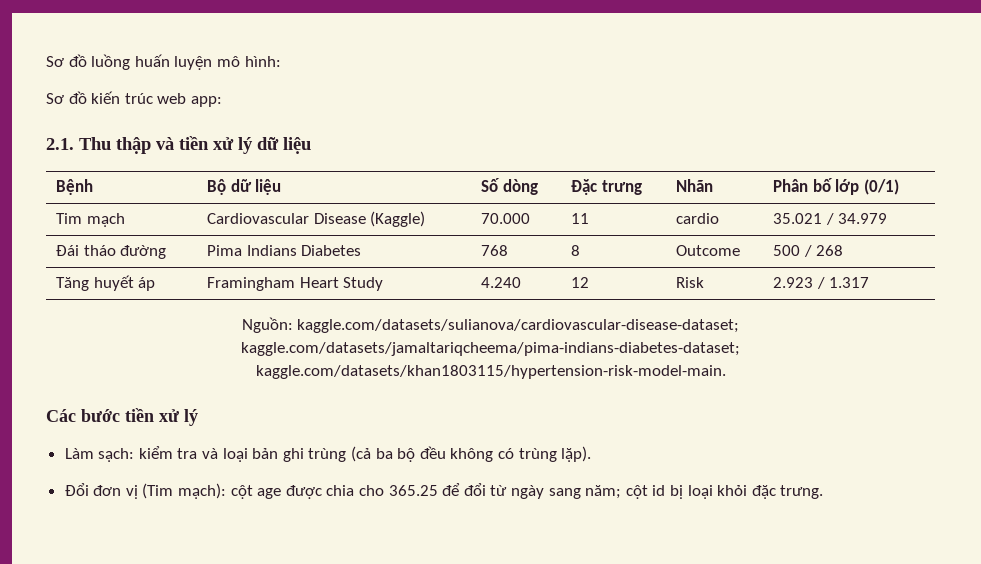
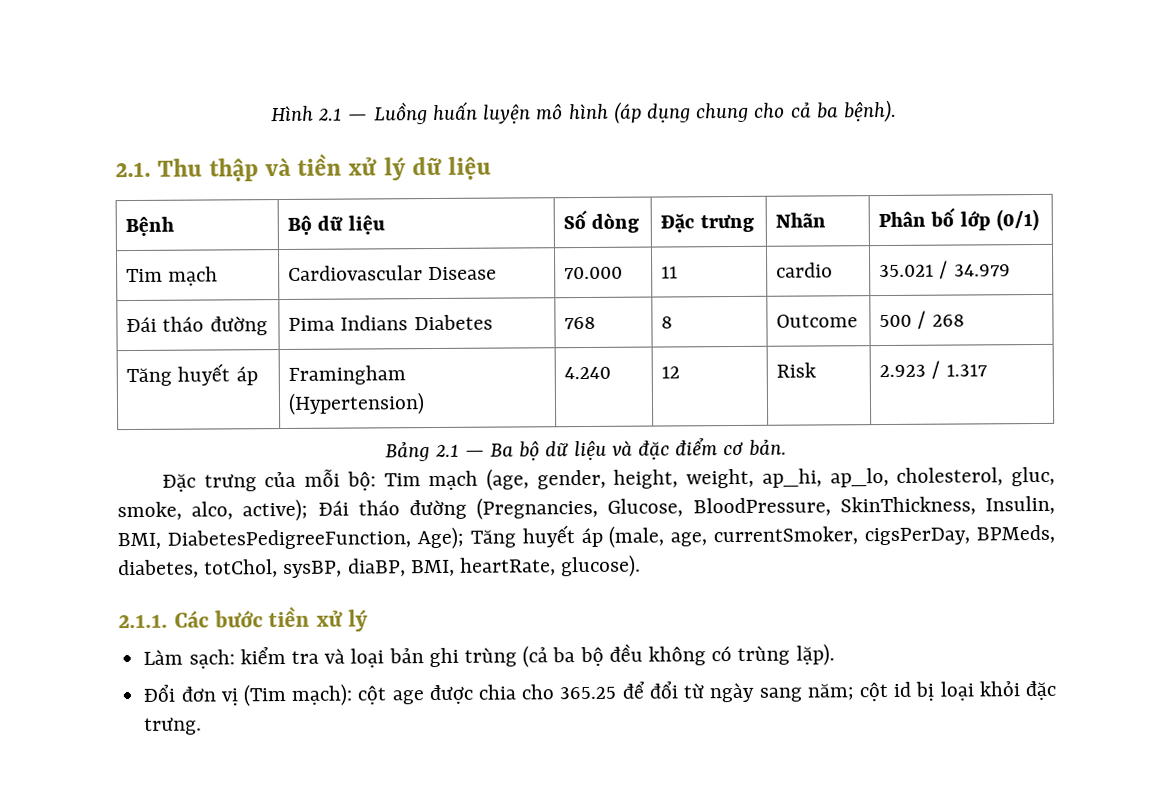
- Sơ đồ luồng huấn luyện mô hình:
- Sơ đồ kiến trúc web app:
+ Hình 2.1 — Luồng huấn luyện mô hình (áp dụng chung cho cả ba bệnh).
- Tim mạch | Cardiovascular Disease (Kaggle) | 70.000 | 11 | cardio | 35.021 / 34.979
+ Tim mạch | Cardiovascular Disease | 70.000 | 11 | cardio | 35.021 / 34.979
- Tăng huyết áp | Framingham Heart Study | 4.240 | 12 | Risk | 2.923 / 1.317
+ Tăng huyết áp | Framingham (Hypertension) | 4.240 | 12 | Risk | 2.923 / 1.317
- Nguồn: kaggle.com/datasets/sulianova/cardiovascular-disease-dataset; kaggle.com/datasets/jamaltariqcheema/pima-indians-diabetes-dataset; kaggle.com/datasets/khan1803115/hypertension-risk-model-main.
- Các bước tiền xử lý
+ Bảng 2.1 — Ba bộ dữ liệu và đặc điểm cơ bản.
+ Đặc trưng của mỗi bộ: Tim mạch (age, gender, height, weight, ap_hi, ap_lo, cholesterol, gluc, smoke, alco, active); Đái tháo đường (Pregnancies, Glucose, BloodPressure, SkinThickness, Insulin, BMI, DiabetesPedigreeFunction, Age); Tăng huyết áp (male, age, currentSmoker, cigsPerDay, BPMeds, diabetes, totChol, sysBP, diaBP, BMI, heartRate, glucose).
+ 2.1.1. Các bước tiền xử lý

